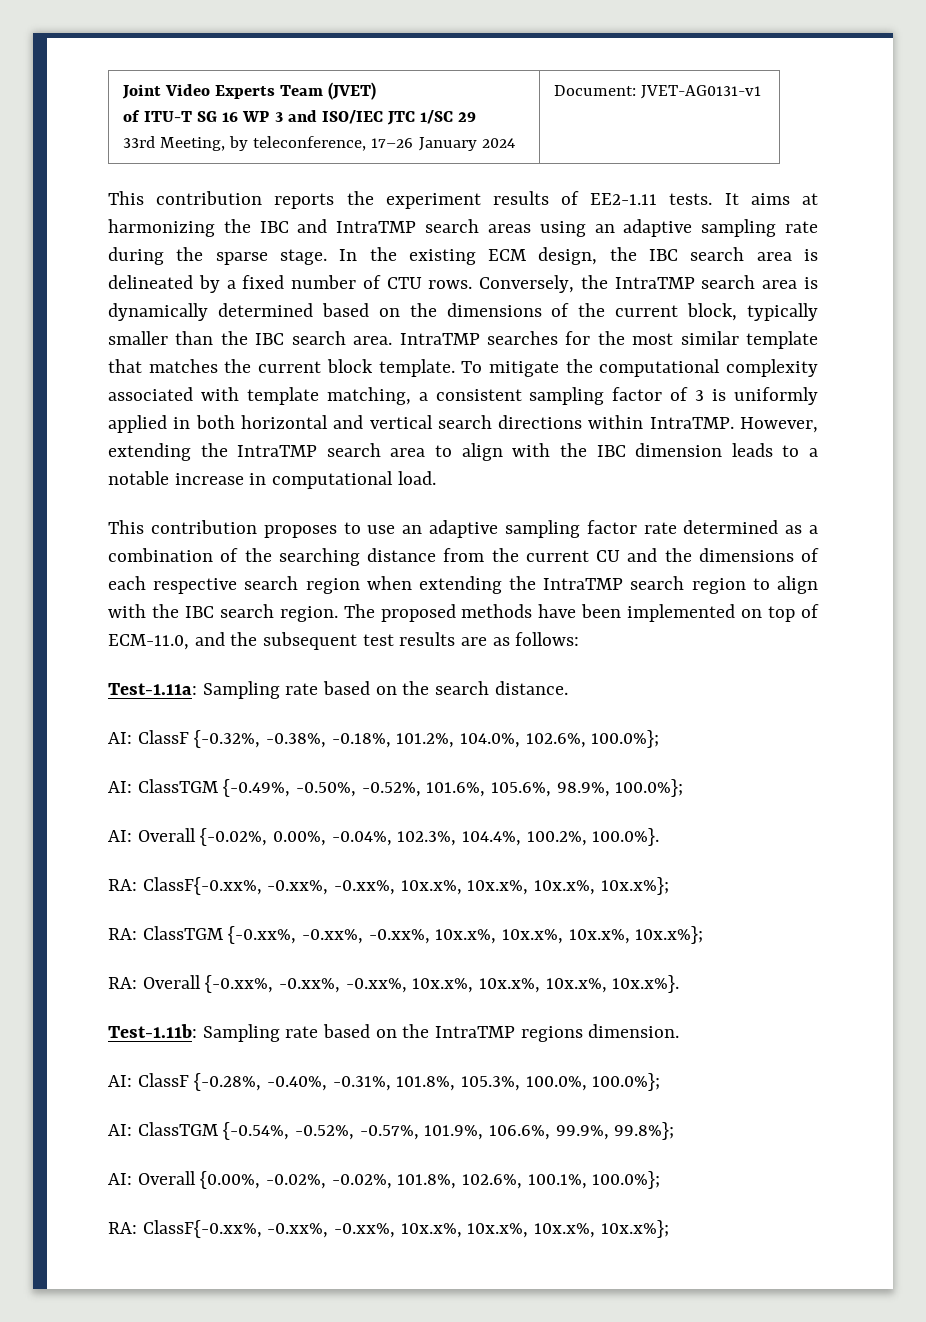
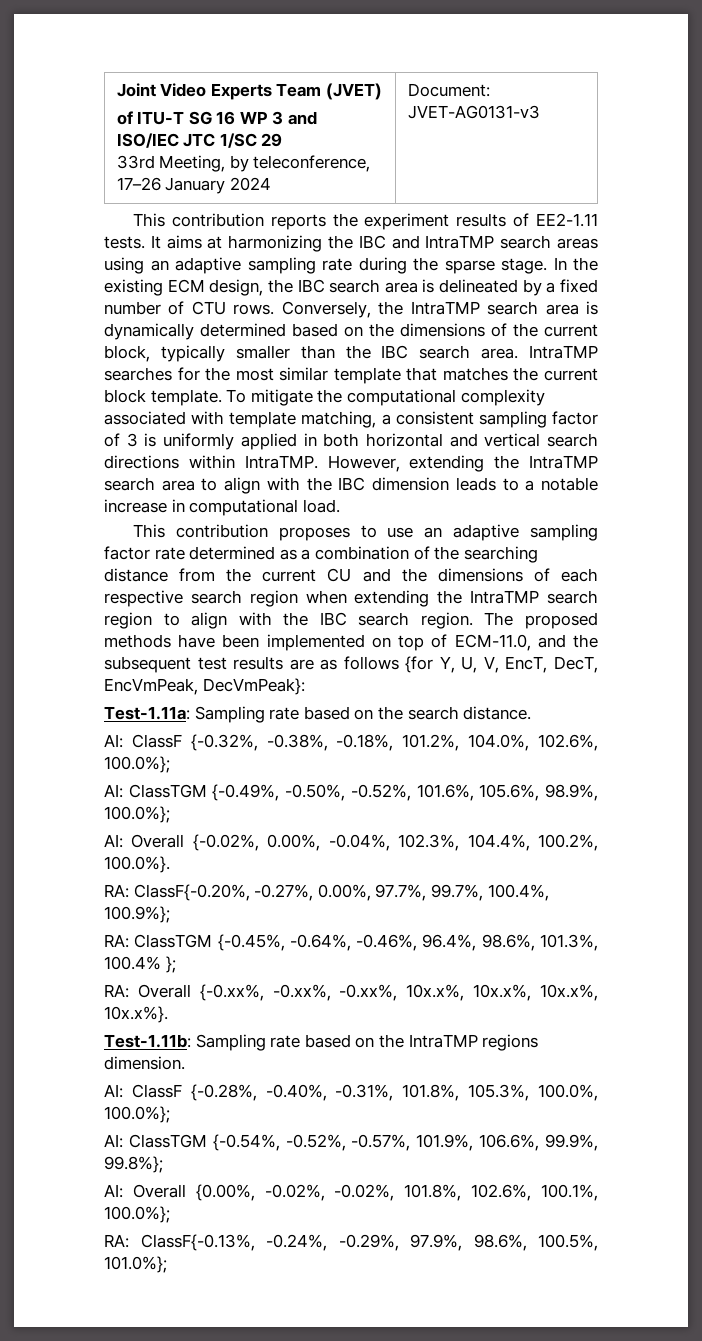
  Joint Video Experts Team (JVET)
  of ITU-T SG 16 WP 3 and ISO/IEC JTC 1/SC 29
- 33rd Meeting, by teleconference, 17–26 January 2024 | Document: JVET-AG0131-v1
+ 33rd Meeting, by teleconference, 17–26 January 2024 | Document: JVET-AG0131-v3
- The proposed methods have been implemented on top of ECM-11.0, and the subsequent test results are as follows:
+ The proposed methods have been implemented on top of ECM-11.0, and the subsequent test results are as follows {for Y, U, V, EncT, DecT, EncVmPeak, DecVmPeak}:
  AI: Overall {-0.02%, 0.00%, -0.04%, 102.3%, 104.4%, 100.2%, 100.0%}.
- RA: ClassF{-0.xx%, -0.xx%, -0.xx%, 10x.x%, 10x.x%, 10x.x%, 10x.x%};
- RA: ClassTGM {-0.xx%, -0.xx%, -0.xx%, 10x.x%, 10x.x%, 10x.x%, 10x.x%};
+ RA: ClassF{-0.20%, -0.27%, 0.00%, 97.7%, 99.7%, 100.4%, 100.9%};
+ RA: ClassTGM {-0.45%, -0.64%, -0.46%, 96.4%, 98.6%, 101.3%, 100.4% };
  AI: Overall {0.00%, -0.02%, -0.02%, 101.8%, 102.6%, 100.1%, 100.0%};
- RA: ClassF{-0.xx%, -0.xx%, -0.xx%, 10x.x%, 10x.x%, 10x.x%, 10x.x%};
+ RA: ClassF{-0.13%, -0.24%, -0.29%, 97.9%, 98.6%, 100.5%, 101.0%};

